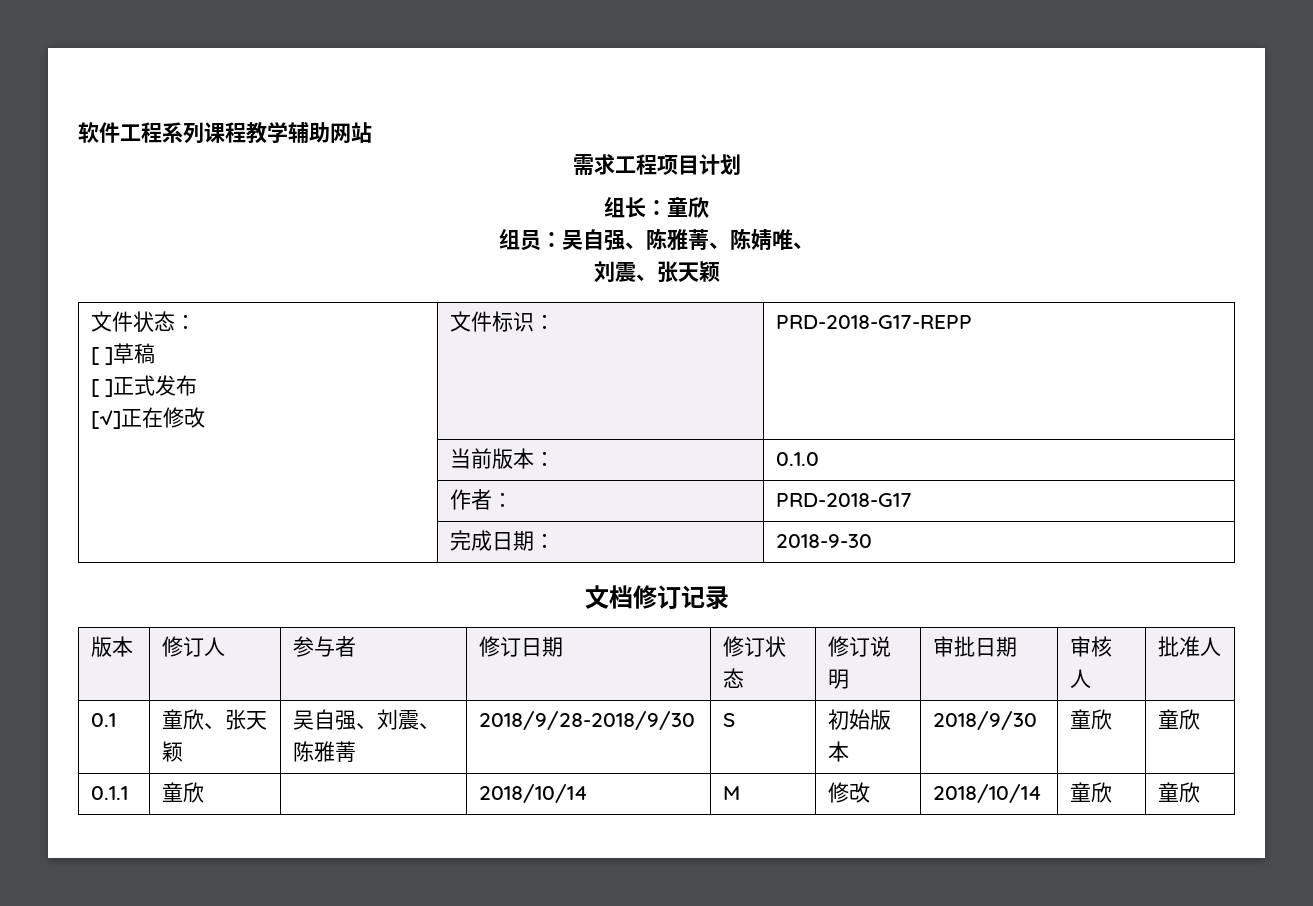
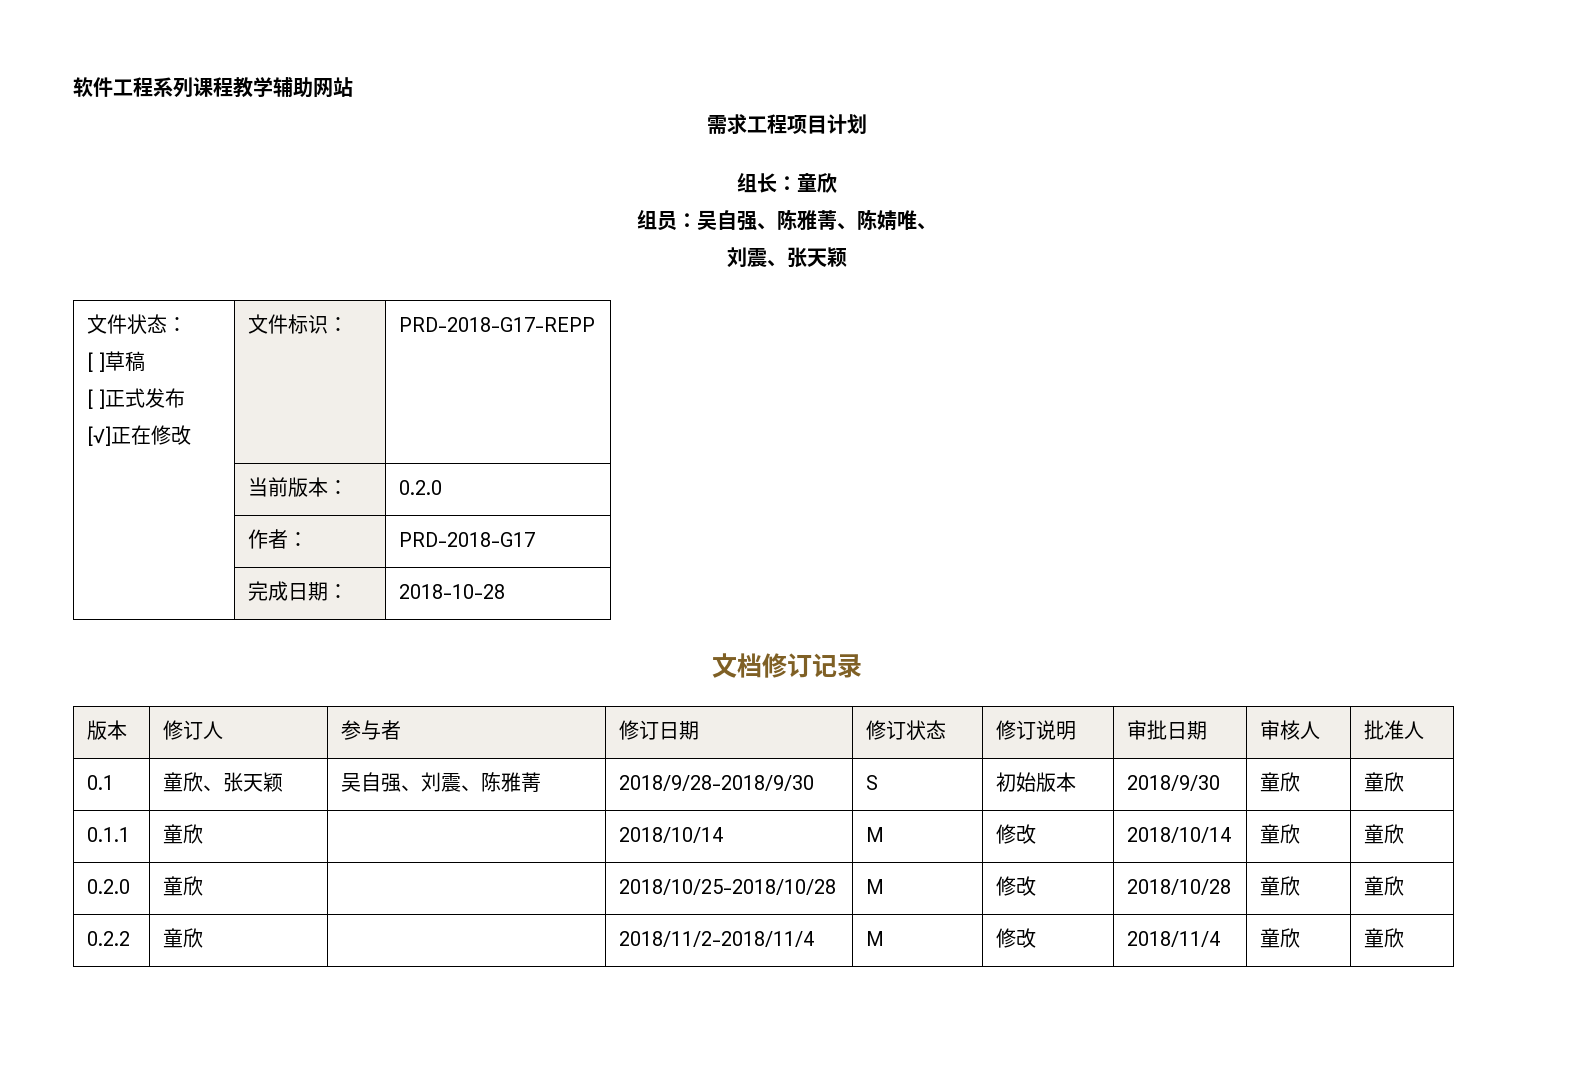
- | 当前版本： | 0.1.0
+ | 当前版本： | 0.2.0
- | 完成日期： | 2018-9-30
+ | 完成日期： | 2018-10-28
+ 0.2.0 | 童欣 | | 2018/10/25-2018/10/28 | M | 修改 | 2018/10/28 | 童欣 | 童欣
+ 0.2.2 | 童欣 | | 2018/11/2-2018/11/4 | M | 修改 | 2018/11/4 | 童欣 | 童欣

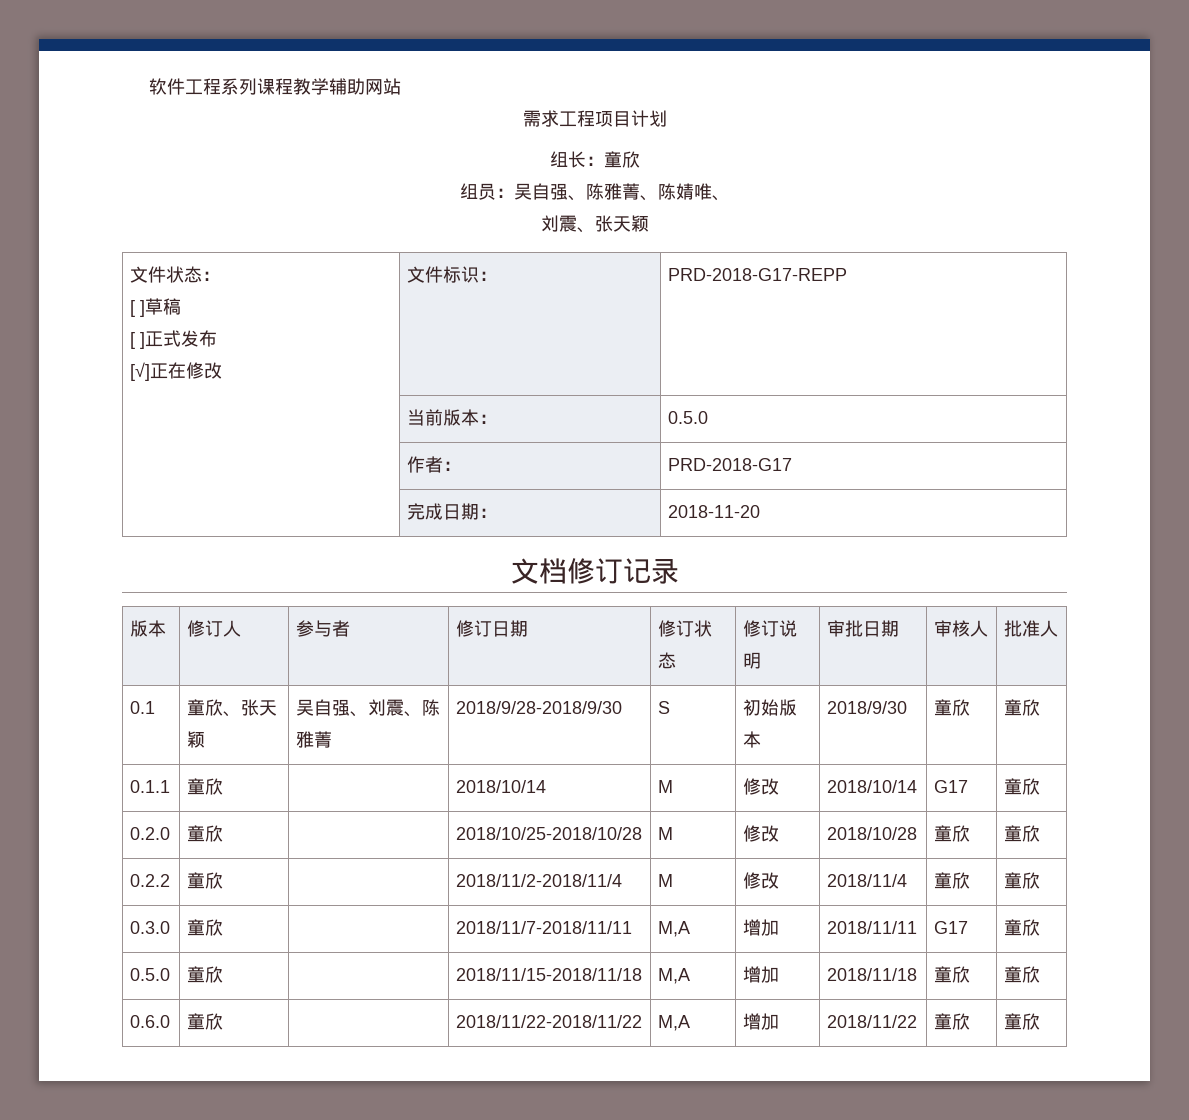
- | 当前版本： | 0.2.0
+ | 当前版本： | 0.5.0
- | 完成日期： | 2018-10-28
+ | 完成日期： | 2018-11-20
- 0.1.1 | 童欣 | | 2018/10/14 | M | 修改 | 2018/10/14 | 童欣 | 童欣
+ 0.1.1 | 童欣 | | 2018/10/14 | M | 修改 | 2018/10/14 | G17 | 童欣
+ 0.3.0 | 童欣 | | 2018/11/7-2018/11/11 | M,A | 增加 | 2018/11/11 | G17 | 童欣
+ 0.5.0 | 童欣 | | 2018/11/15-2018/11/18 | M,A | 增加 | 2018/11/18 | 童欣 | 童欣
+ 0.6.0 | 童欣 | | 2018/11/22-2018/11/22 | M,A | 增加 | 2018/11/22 | 童欣 | 童欣

